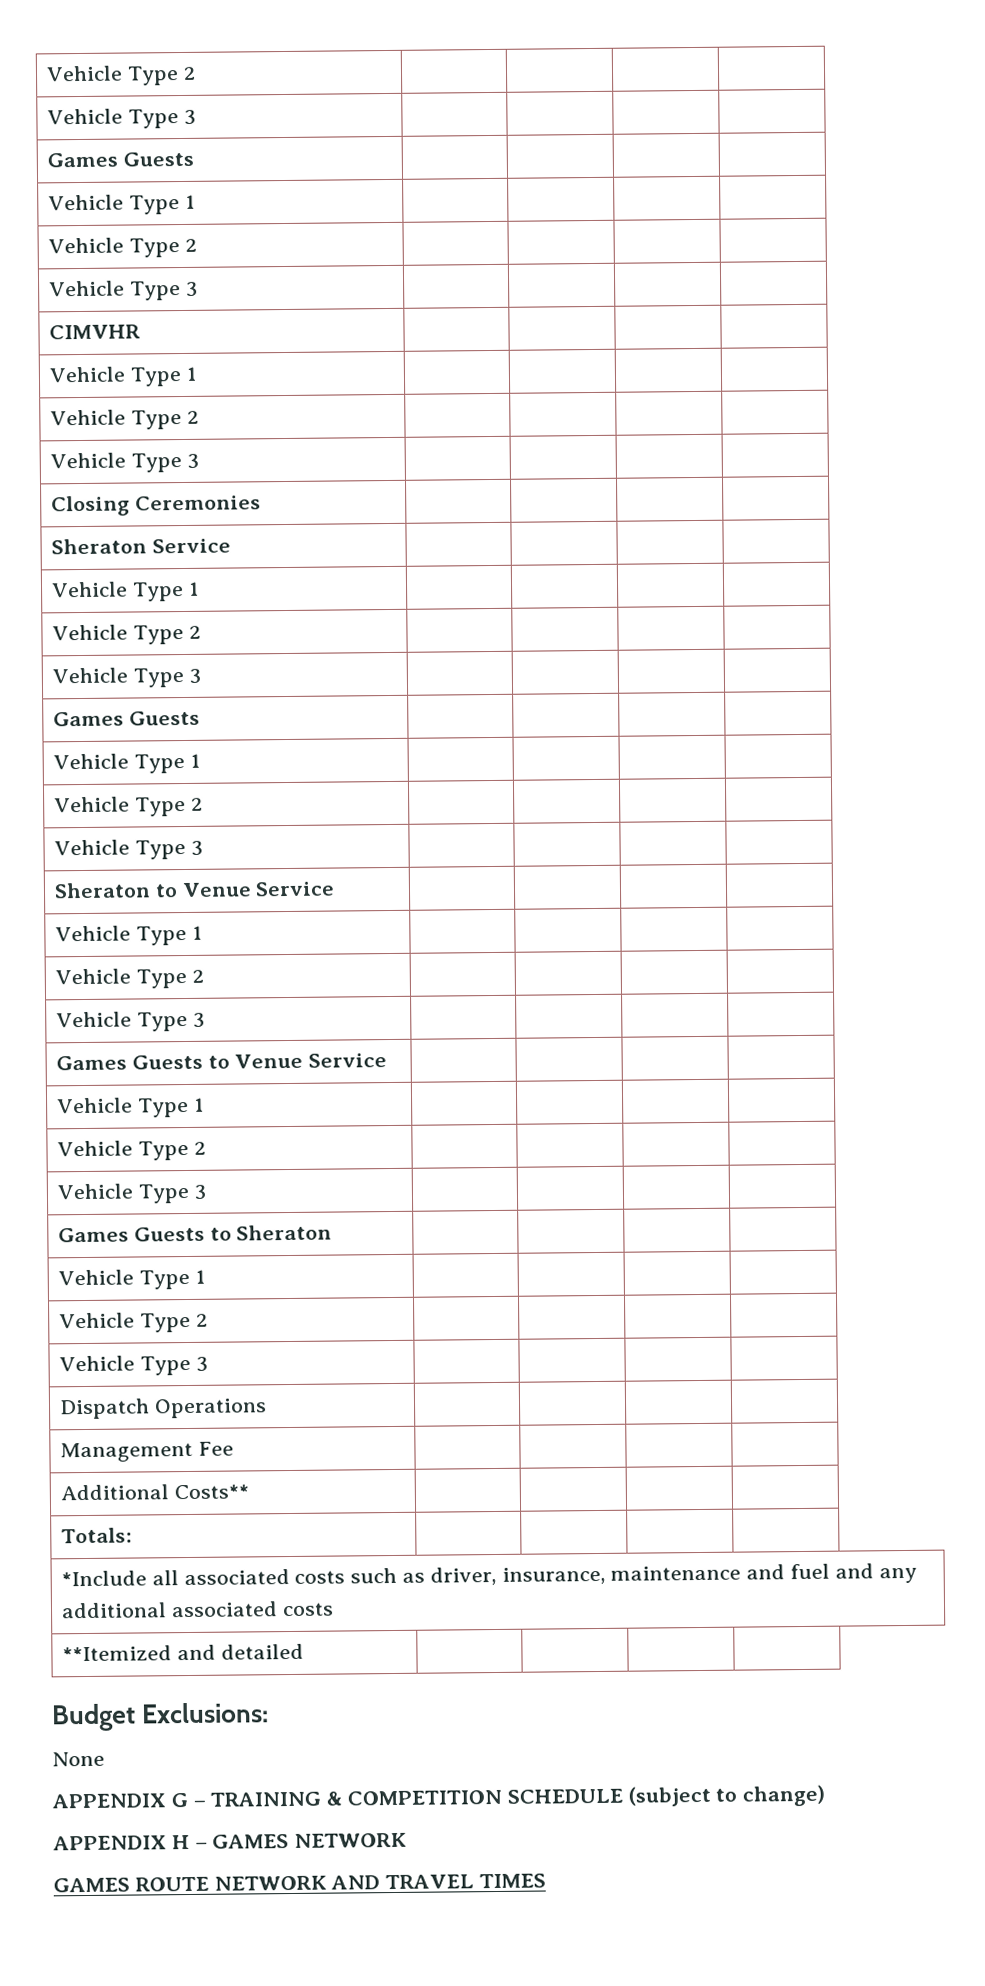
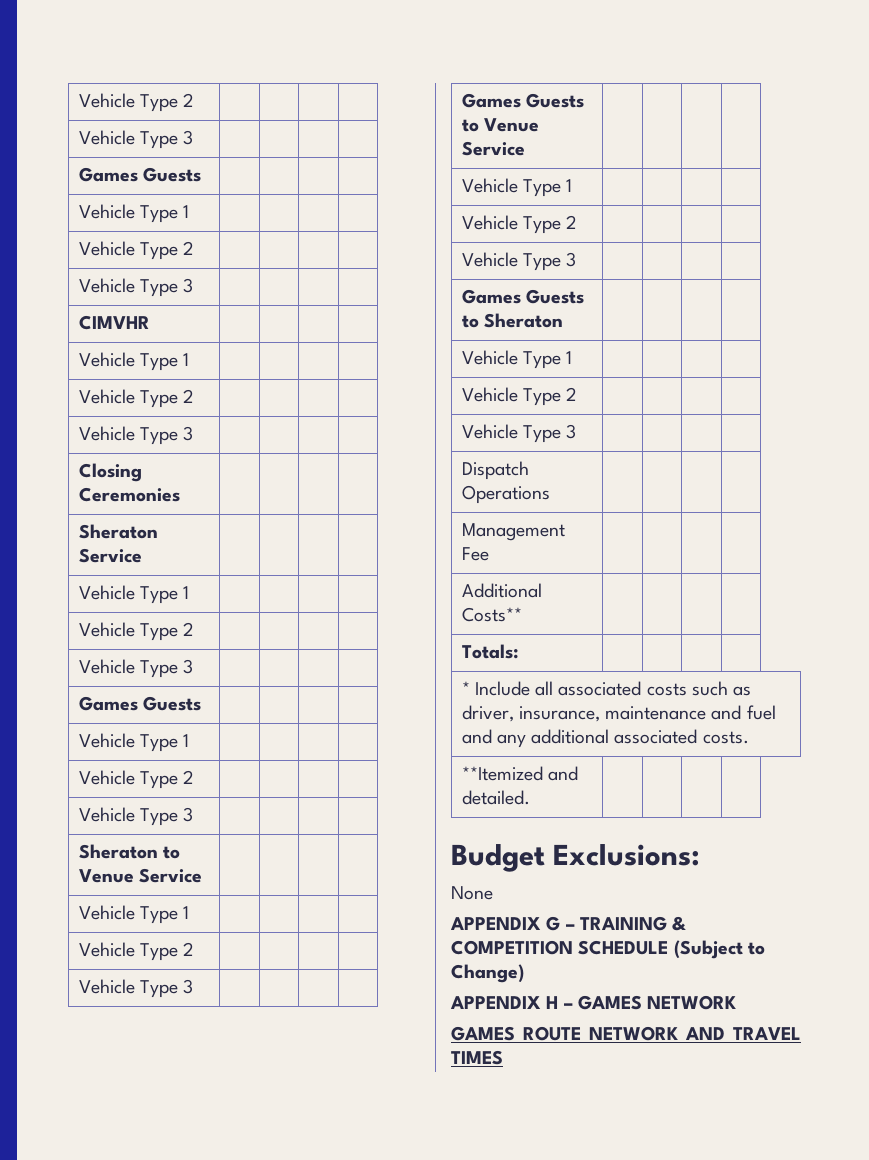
- *Include all associated costs such as driver, insurance, maintenance and fuel and any additional associated costs
+ * Include all associated costs such as driver, insurance, maintenance and fuel and any additional associated costs.
- **Itemized and detailed | | | |
+ **Itemized and detailed. | | | |
- APPENDIX G – TRAINING & COMPETITION SCHEDULE (subject to change)
+ APPENDIX G – TRAINING & COMPETITION SCHEDULE (Subject to Change)

